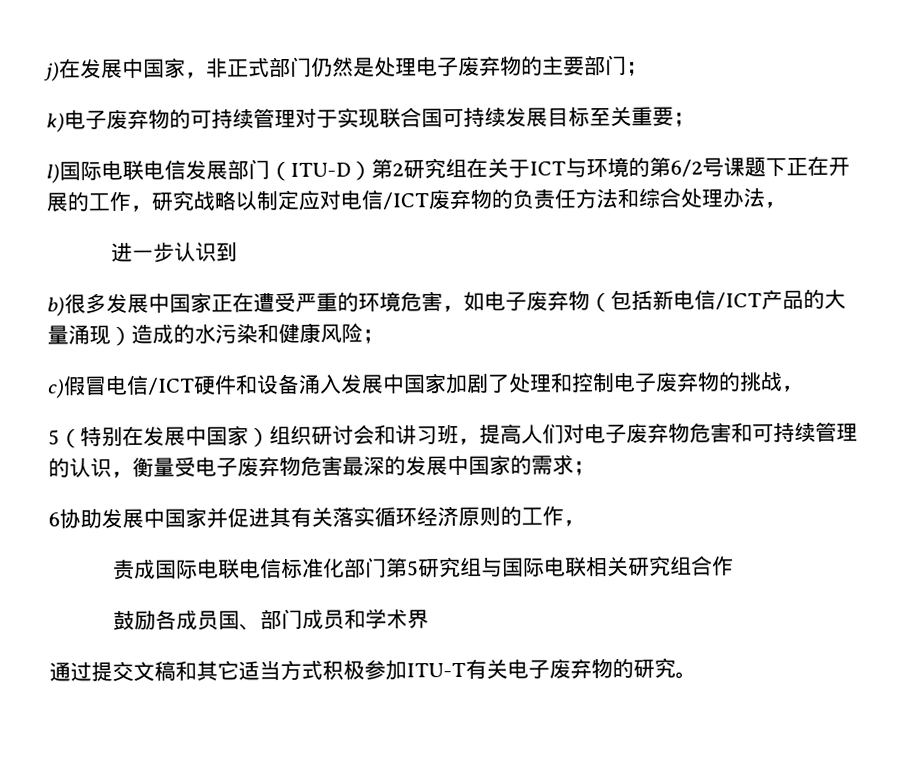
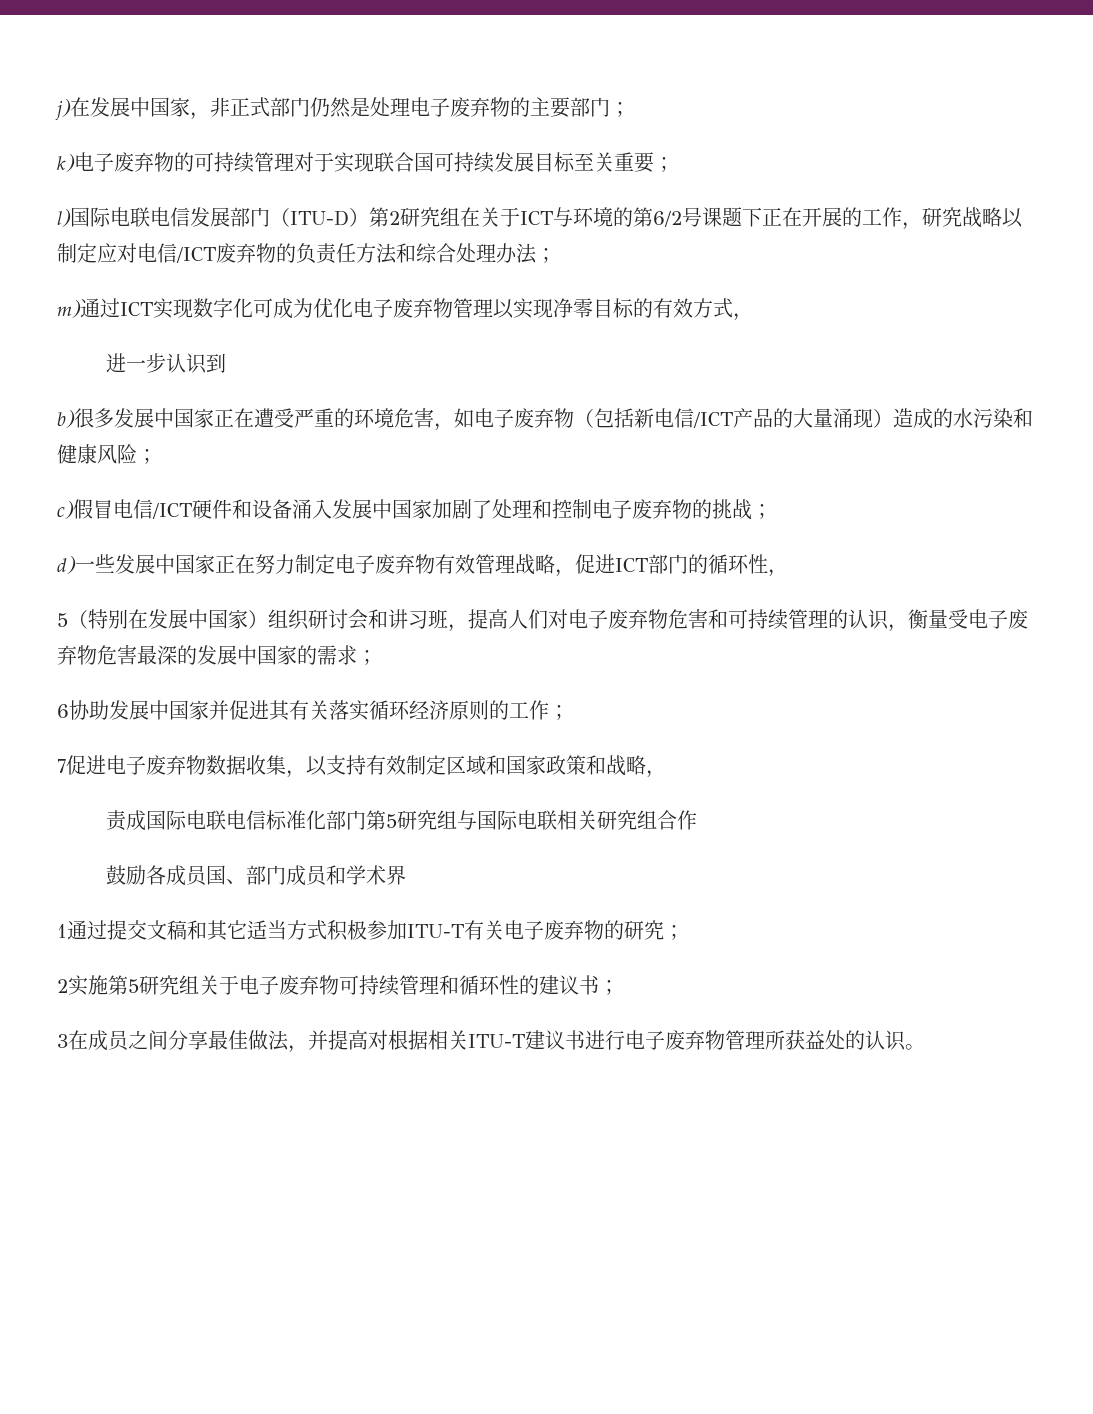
- l)国际电联电信发展部门（ITU-D）第2研究组在关于ICT与环境的第6/2号课题下正在开展的工作，研究战略以制定应对电信/ICT废弃物的负责任方法和综合处理办法，
+ l)国际电联电信发展部门（ITU-D）第2研究组在关于ICT与环境的第6/2号课题下正在开展的工作，研究战略以制定应对电信/ICT废弃物的负责任方法和综合处理办法；
+ m)通过ICT实现数字化可成为优化电子废弃物管理以实现净零目标的有效方式，
- c)假冒电信/ICT硬件和设备涌入发展中国家加剧了处理和控制电子废弃物的挑战，
+ c)假冒电信/ICT硬件和设备涌入发展中国家加剧了处理和控制电子废弃物的挑战；
+ d)一些发展中国家正在努力制定电子废弃物有效管理战略，促进ICT部门的循环性，
- 6协助发展中国家并促进其有关落实循环经济原则的工作，
+ 6协助发展中国家并促进其有关落实循环经济原则的工作；
+ 7促进电子废弃物数据收集，以支持有效制定区域和国家政策和战略，
- 通过提交文稿和其它适当方式积极参加ITU-T有关电子废弃物的研究。
+ 1通过提交文稿和其它适当方式积极参加ITU-T有关电子废弃物的研究；
+ 2实施第5研究组关于电子废弃物可持续管理和循环性的建议书；
+ 3在成员之间分享最佳做法，并提高对根据相关ITU-T建议书进行电子废弃物管理所获益处的认识。

